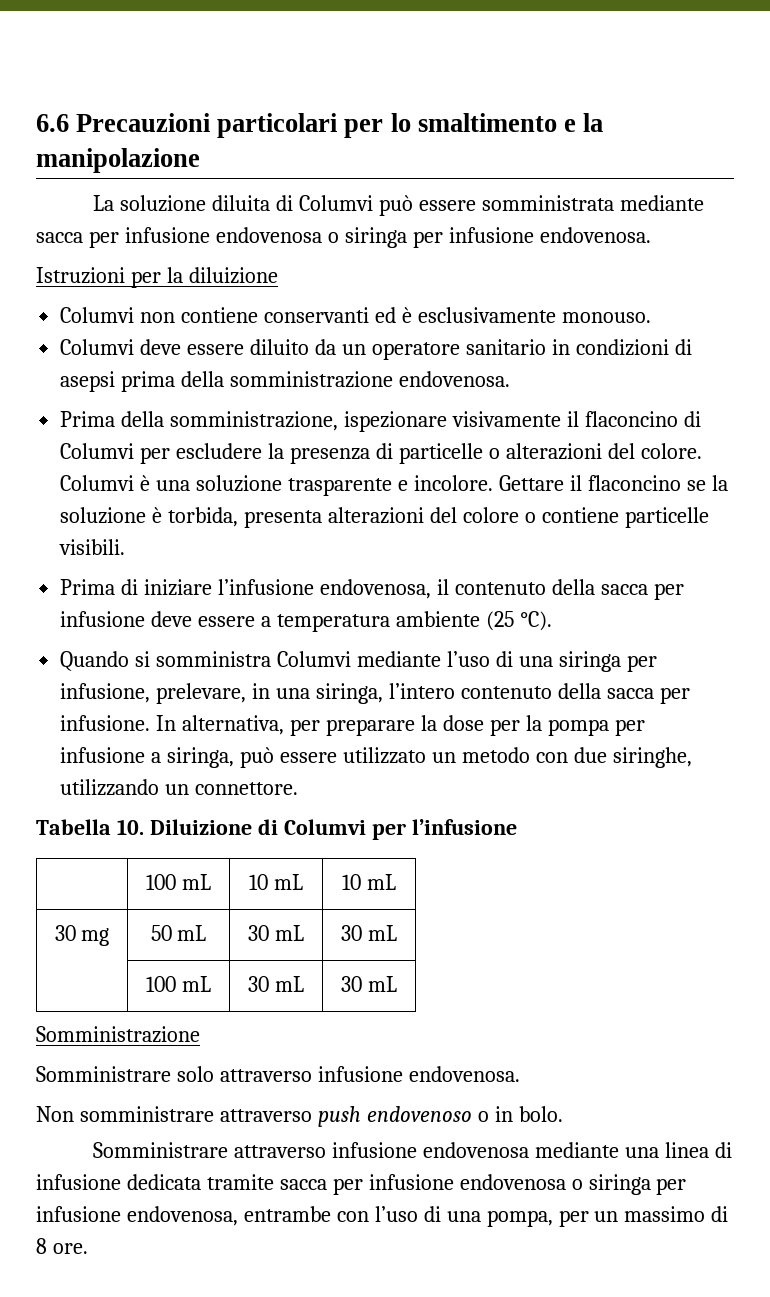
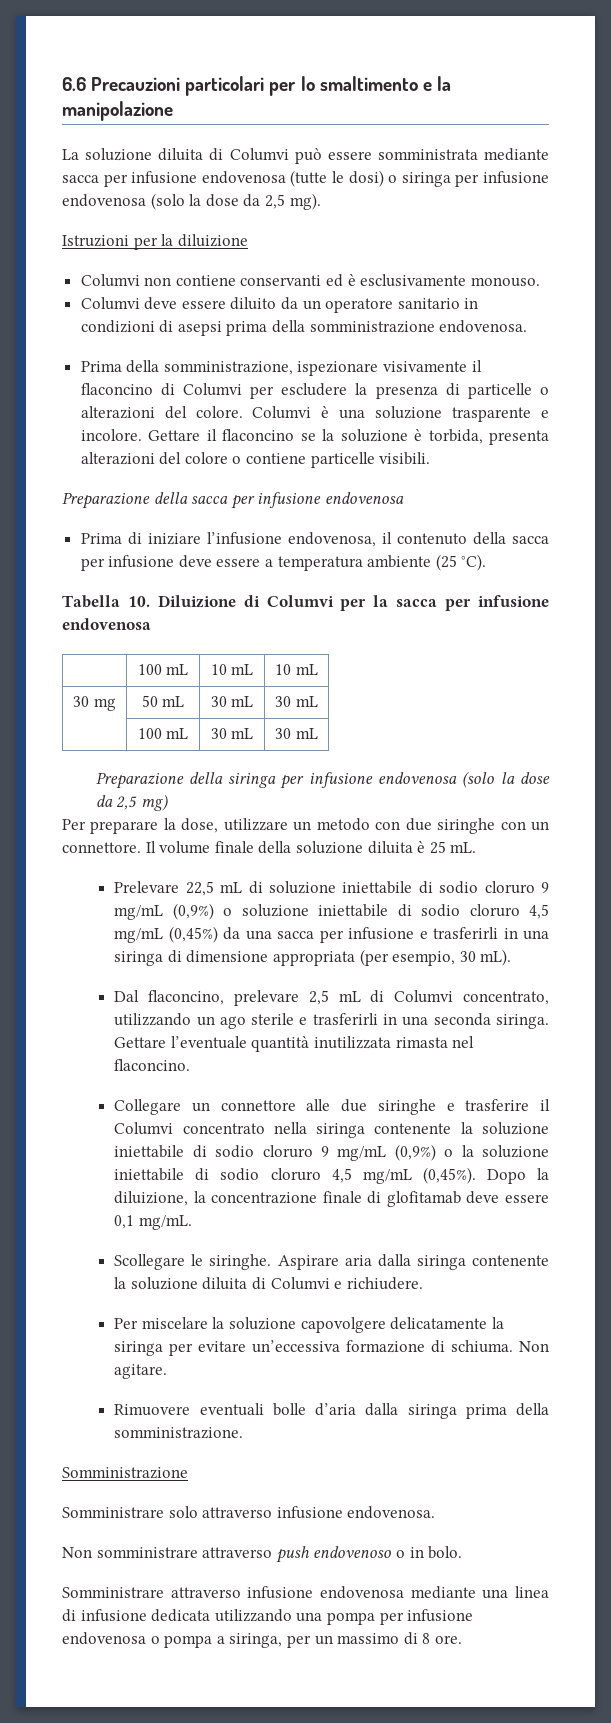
- La soluzione diluita di Columvi può essere somministrata mediante sacca per infusione endovenosa o siringa per infusione endovenosa.
+ La soluzione diluita di Columvi può essere somministrata mediante sacca per infusione endovenosa (tutte le dosi) o siringa per infusione endovenosa (solo la dose da 2,5 mg).
+ Preparazione della sacca per infusione endovenosa
- Quando si somministra Columvi mediante l’uso di una siringa per infusione, prelevare, in una siringa, l’intero contenuto della sacca per infusione. In alternativa, per preparare la dose per la pompa per infusione a siringa, può essere utilizzato un metodo con due siringhe, utilizzando un connettore.
- Tabella 10. Diluizione di Columvi per l’infusione
+ Tabella 10. Diluizione di Columvi per la sacca per infusione endovenosa
+ Preparazione della siringa per infusione endovenosa (solo la dose da 2,5 mg)
+ Per preparare la dose, utilizzare un metodo con due siringhe con un connettore. Il volume finale della soluzione diluita è 25 mL.
+ Prelevare 22,5 mL di soluzione iniettabile di sodio cloruro 9 mg/mL (0,9%) o soluzione iniettabile di sodio cloruro 4,5 mg/mL (0,45%) da una sacca per infusione e trasferirli in una siringa di dimensione appropriata (per esempio, 30 mL).
+ Dal flaconcino, prelevare 2,5 mL di Columvi concentrato, utilizzando un ago sterile e trasferirli in una seconda siringa. Gettare l’eventuale quantità inutilizzata rimasta nel flaconcino.
+ Collegare un connettore alle due siringhe e trasferire il Columvi concentrato nella siringa contenente la soluzione iniettabile di sodio cloruro 9 mg/mL (0,9%) o la soluzione iniettabile di sodio cloruro 4,5 mg/mL (0,45%). Dopo la diluizione, la concentrazione finale di glofitamab deve essere 0,1 mg/mL.
+ Scollegare le siringhe. Aspirare aria dalla siringa contenente la soluzione diluita di Columvi e richiudere.
+ Per miscelare la soluzione capovolgere delicatamente la siringa per evitare un’eccessiva formazione di schiuma. Non agitare.
+ Rimuovere eventuali bolle d’aria dalla siringa prima della somministrazione.
- Somministrare attraverso infusione endovenosa mediante una linea di infusione dedicata tramite sacca per infusione endovenosa o siringa per infusione endovenosa, entrambe con l’uso di una pompa, per un massimo di 8 ore.
+ Somministrare attraverso infusione endovenosa mediante una linea di infusione dedicata utilizzando una pompa per infusione endovenosa o pompa a siringa, per un massimo di 8 ore.

